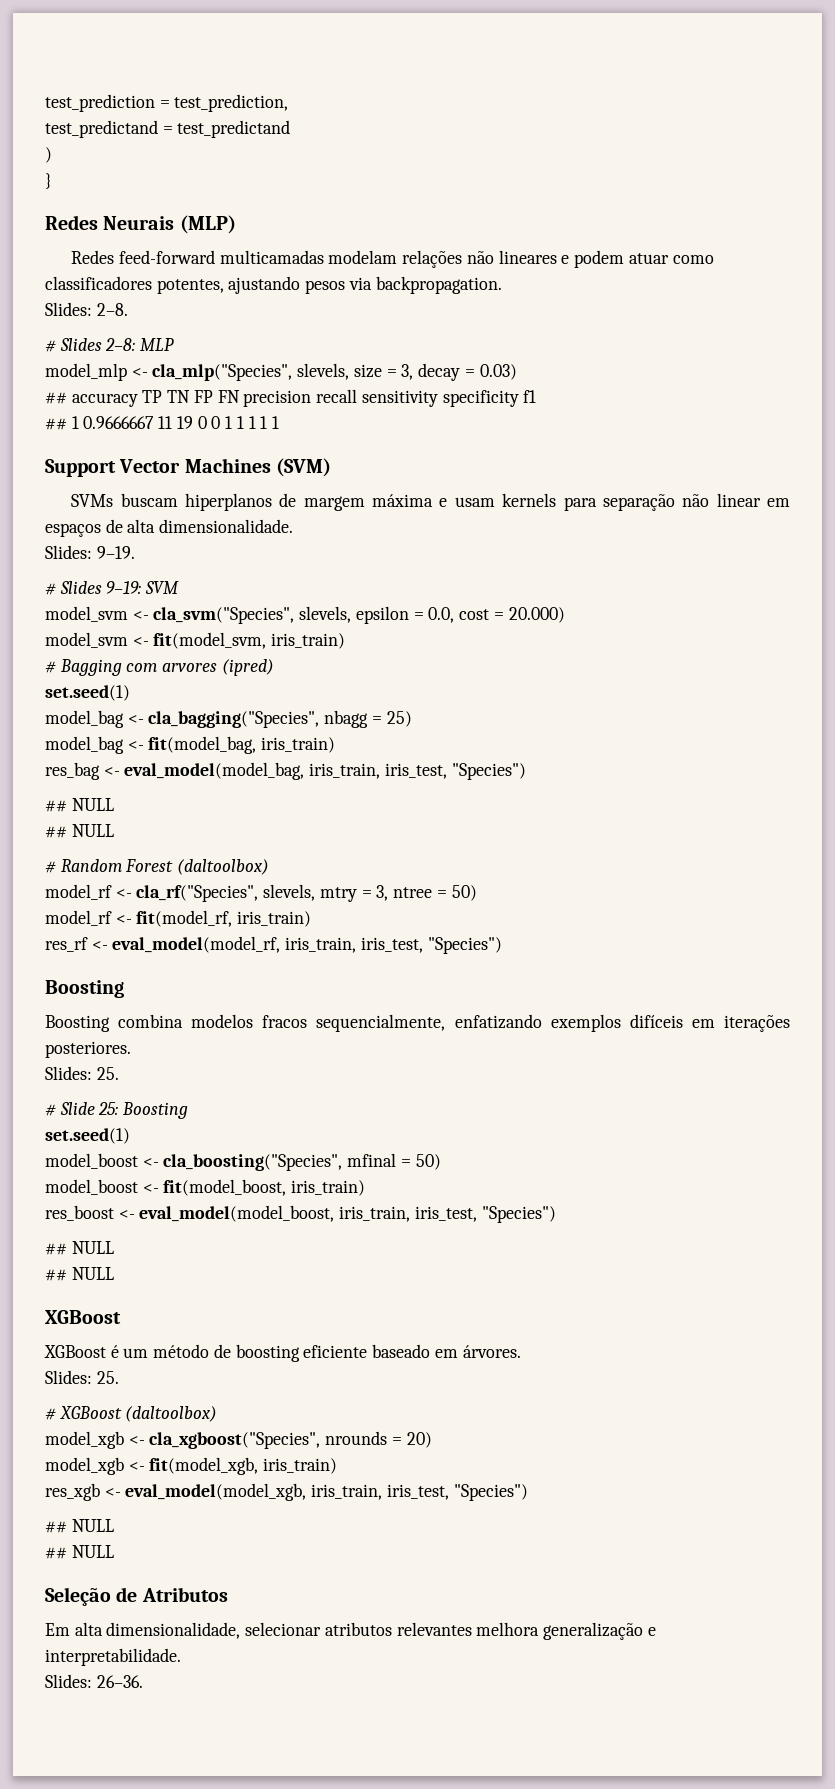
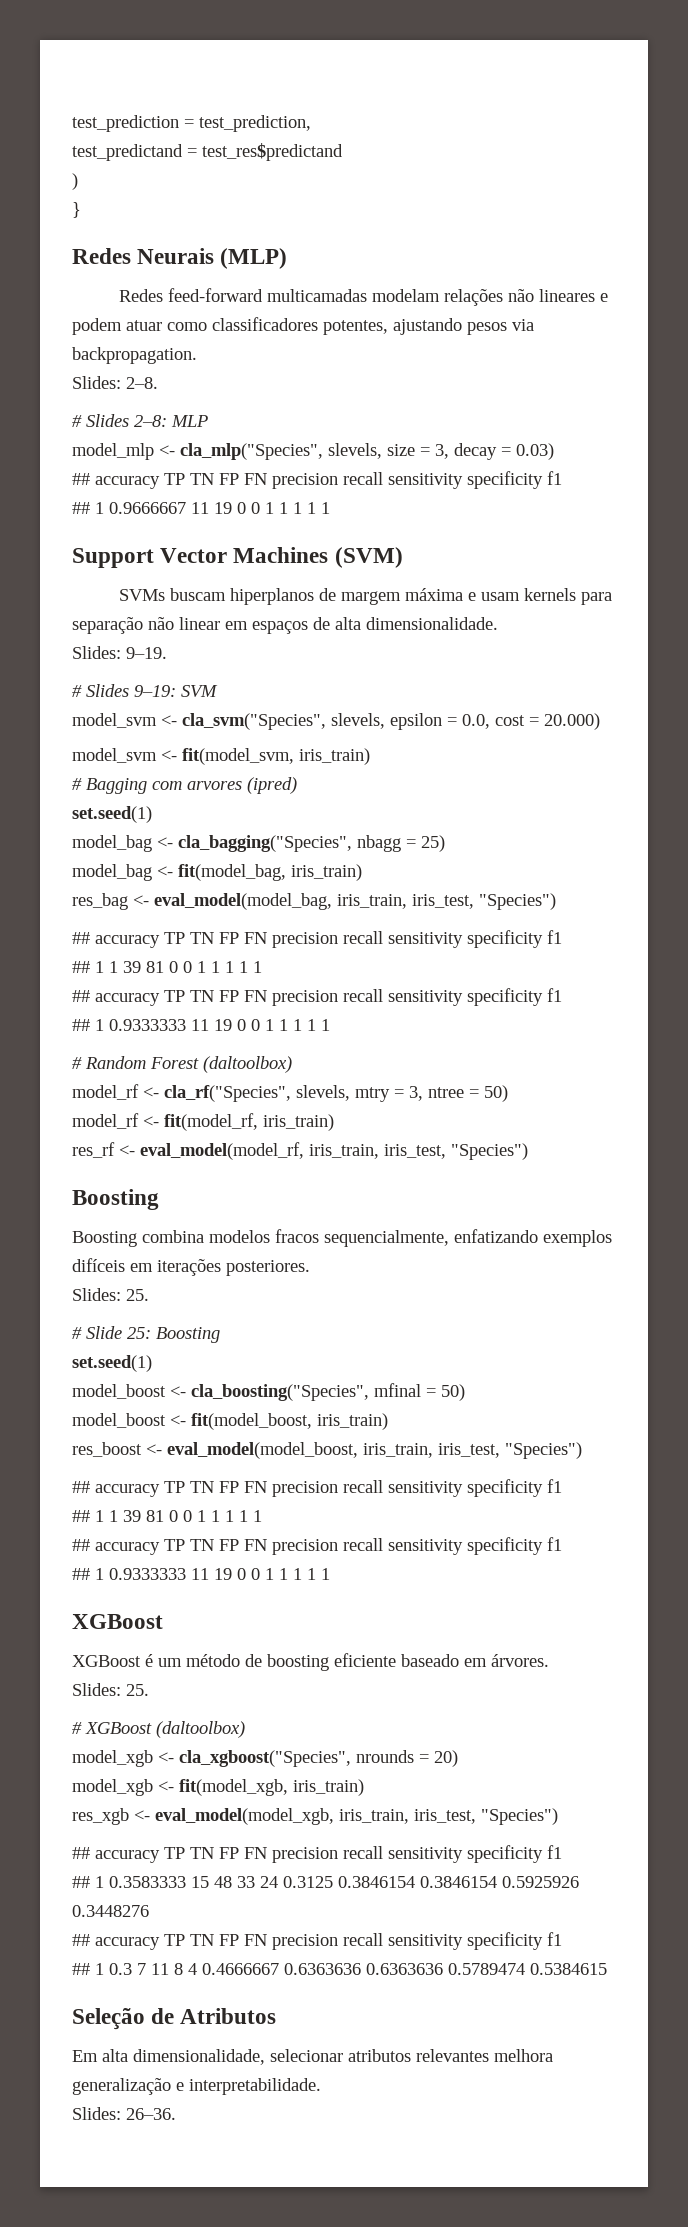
- test_predictand = test_predictand
+ test_predictand = test_res$predictand
  res_bag <- eval_model(model_bag, iris_train, iris_test, "Species")
- ## NULL
- ## NULL
+ ## accuracy TP TN FP FN precision recall sensitivity specificity f1
+ ## 1 1 39 81 0 0 1 1 1 1 1
+ ## accuracy TP TN FP FN precision recall sensitivity specificity f1
+ ## 1 0.9333333 11 19 0 0 1 1 1 1 1
  res_boost <- eval_model(model_boost, iris_train, iris_test, "Species")
- ## NULL
- ## NULL
+ ## accuracy TP TN FP FN precision recall sensitivity specificity f1
+ ## 1 1 39 81 0 0 1 1 1 1 1
+ ## accuracy TP TN FP FN precision recall sensitivity specificity f1
+ ## 1 0.9333333 11 19 0 0 1 1 1 1 1
  res_xgb <- eval_model(model_xgb, iris_train, iris_test, "Species")
- ## NULL
- ## NULL
+ ## accuracy TP TN FP FN precision recall sensitivity specificity f1
+ ## 1 0.3583333 15 48 33 24 0.3125 0.3846154 0.3846154 0.5925926 0.3448276
+ ## accuracy TP TN FP FN precision recall sensitivity specificity f1
+ ## 1 0.3 7 11 8 4 0.4666667 0.6363636 0.6363636 0.5789474 0.5384615

